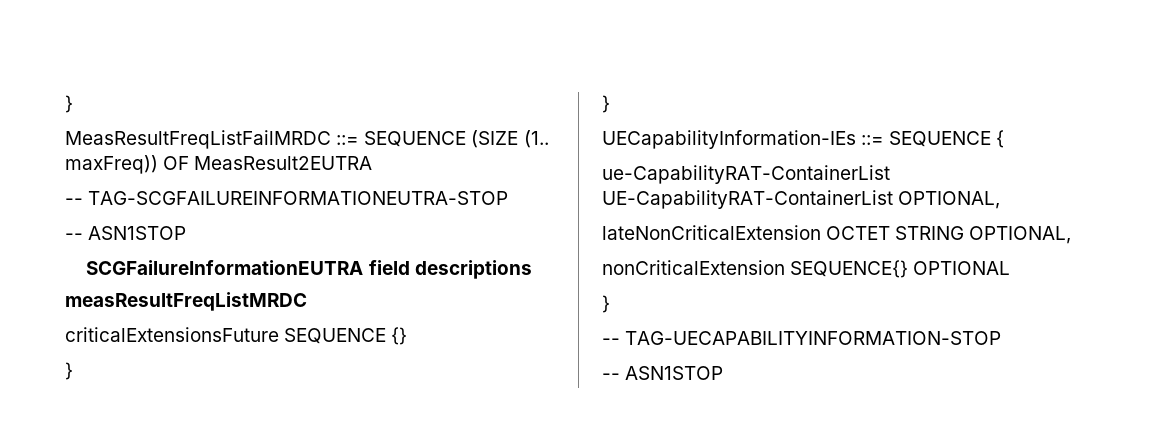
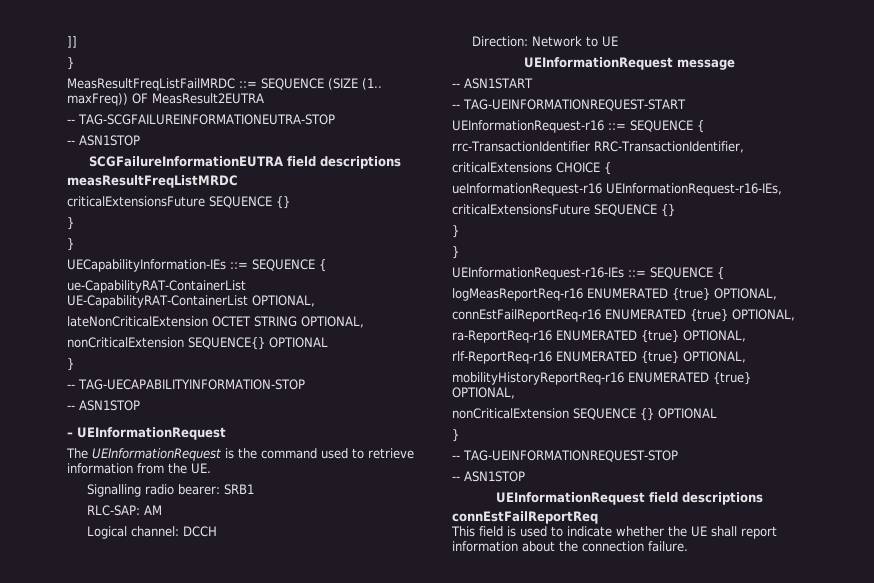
+ ]]
+ – UEInformationRequest
+ The UEInformationRequest is the command used to retrieve information from the UE.
+ Signalling radio bearer: SRB1
+ RLC-SAP: AM
+ Logical channel: DCCH
+ Direction: Network to UE
+ UEInformationRequest message
+ -- ASN1START
+ -- TAG-UEINFORMATIONREQUEST-START
+ UEInformationRequest-r16 ::= SEQUENCE {
+ rrc-TransactionIdentifier RRC-TransactionIdentifier,
+ criticalExtensions CHOICE {
+ ueInformationRequest-r16 UEInformationRequest-r16-IEs,
+ criticalExtensionsFuture SEQUENCE {}
+ }
+ }
+ UEInformationRequest-r16-IEs ::= SEQUENCE {
+ logMeasReportReq-r16 ENUMERATED {true} OPTIONAL,
+ connEstFailReportReq-r16 ENUMERATED {true} OPTIONAL,
+ ra-ReportReq-r16 ENUMERATED {true} OPTIONAL,
+ rlf-ReportReq-r16 ENUMERATED {true} OPTIONAL,
+ mobilityHistoryReportReq-r16 ENUMERATED {true} OPTIONAL,
+ nonCriticalExtension SEQUENCE {} OPTIONAL
+ }
+ -- TAG-UEINFORMATIONREQUEST-STOP
+ -- ASN1STOP
+ UEInformationRequest field descriptions
+ connEstFailReportReq
+ This field is used to indicate whether the UE shall report information about the connection failure.

